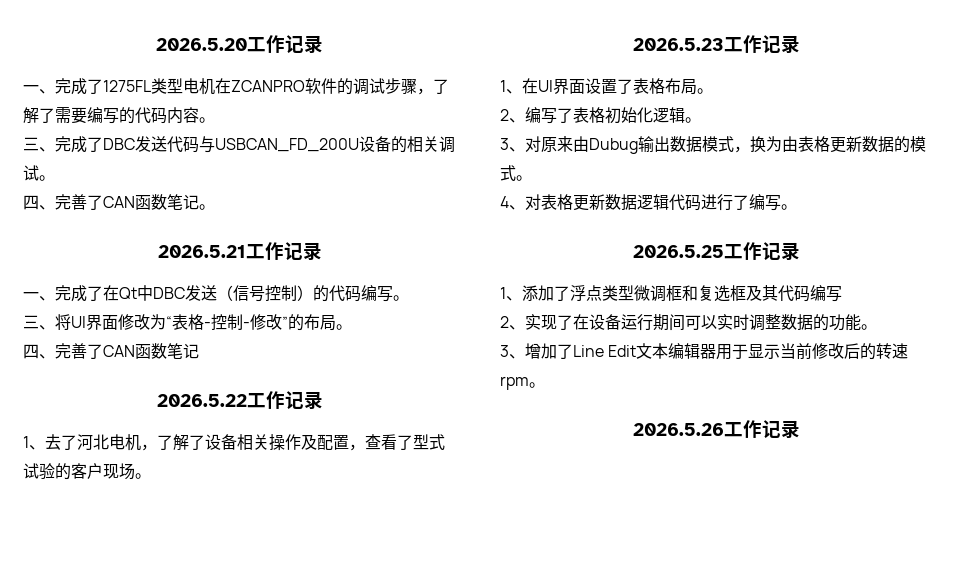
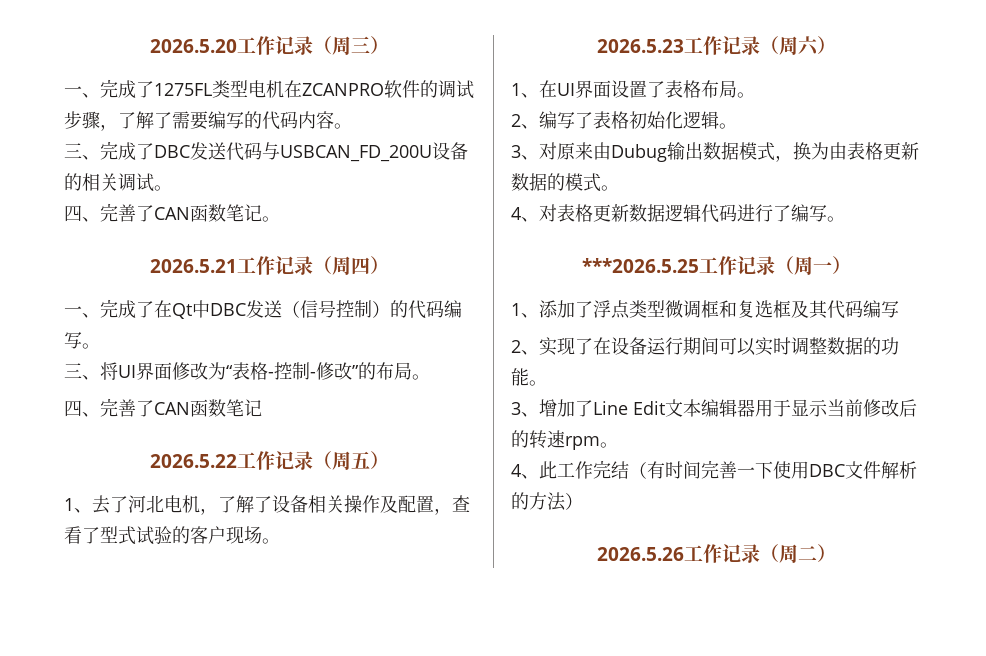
- 2026.5.20工作记录
+ 2026.5.20工作记录（周三）
- 2026.5.21工作记录
+ 2026.5.21工作记录（周四）
- 2026.5.22工作记录
+ 2026.5.22工作记录（周五）
- 2026.5.23工作记录
+ 2026.5.23工作记录（周六）
- 2026.5.25工作记录
+ ***2026.5.25工作记录（周一）
+ 4、此工作完结（有时间完善一下使用DBC文件解析的方法）
- 2026.5.26工作记录
+ 2026.5.26工作记录（周二）

